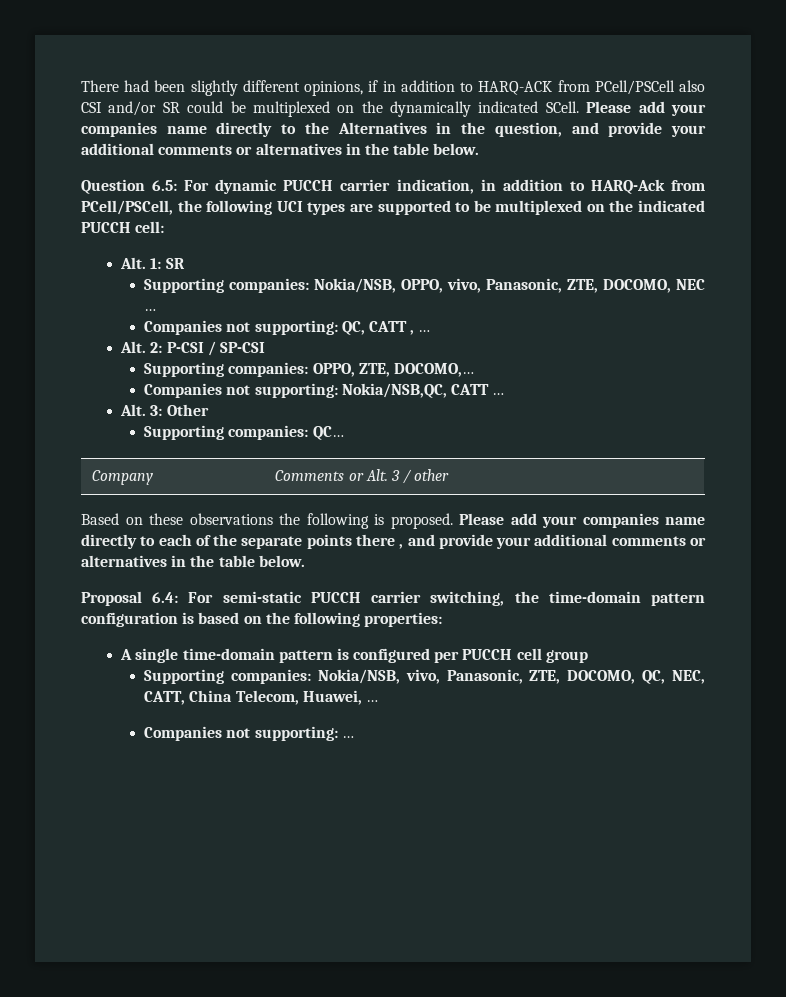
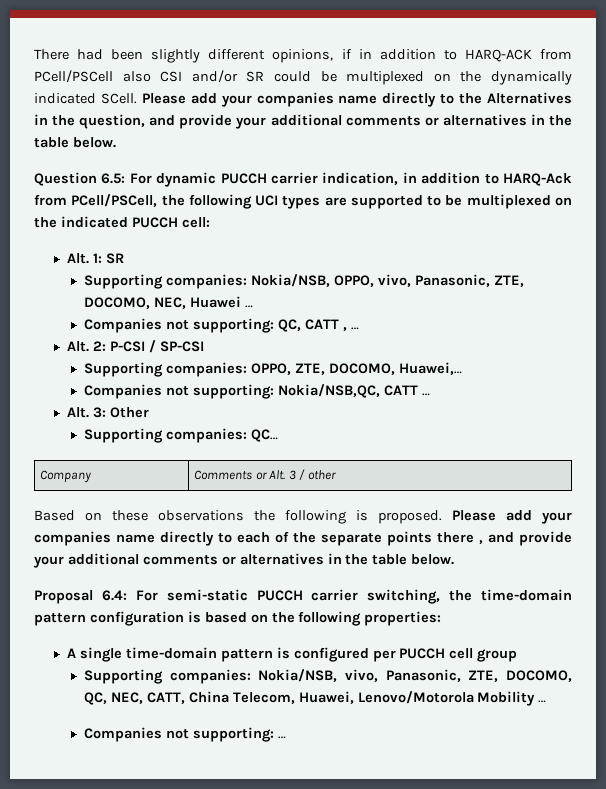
- Supporting companies: Nokia/NSB, OPPO, vivo, Panasonic, ZTE, DOCOMO, NEC …
+ Supporting companies: Nokia/NSB, OPPO, vivo, Panasonic, ZTE, DOCOMO, NEC, Huawei …
- Supporting companies: OPPO, ZTE, DOCOMO,…
+ Supporting companies: OPPO, ZTE, DOCOMO, Huawei,…
- Supporting companies: Nokia/NSB, vivo, Panasonic, ZTE, DOCOMO, QC, NEC, CATT, China Telecom, Huawei, …
+ Supporting companies: Nokia/NSB, vivo, Panasonic, ZTE, DOCOMO, QC, NEC, CATT, China Telecom, Huawei, Lenovo/Motorola Mobility …

